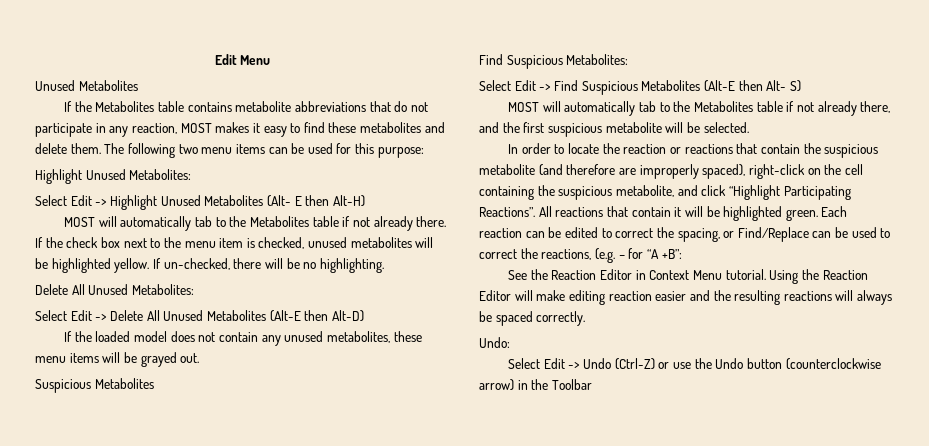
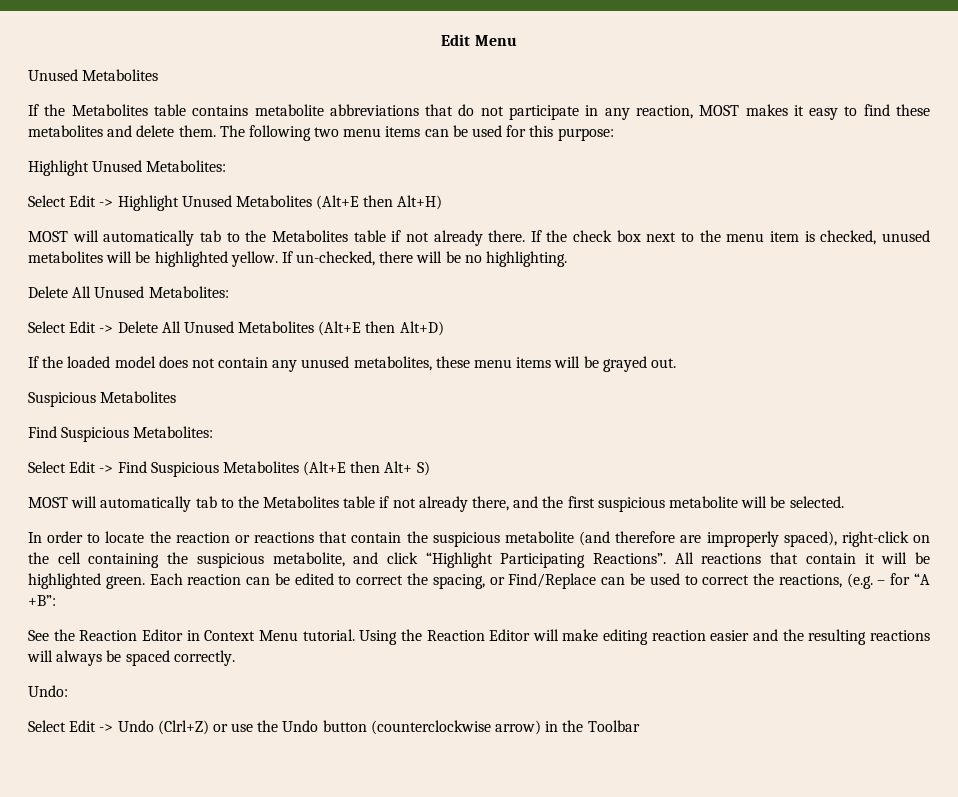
- Select Edit -> Highlight Unused Metabolites (Alt- E then Alt-H)
+ Select Edit -> Highlight Unused Metabolites (Alt+E then Alt+H)
- Select Edit -> Delete All Unused Metabolites (Alt-E then Alt-D)
+ Select Edit -> Delete All Unused Metabolites (Alt+E then Alt+D)
- Select Edit -> Find Suspicious Metabolites (Alt-E then Alt- S)
+ Select Edit -> Find Suspicious Metabolites (Alt+E then Alt+ S)
- Select Edit -> Undo (Ctrl-Z) or use the Undo button (counterclockwise arrow) in the Toolbar
+ Select Edit -> Undo (Clrl+Z) or use the Undo button (counterclockwise arrow) in the Toolbar

